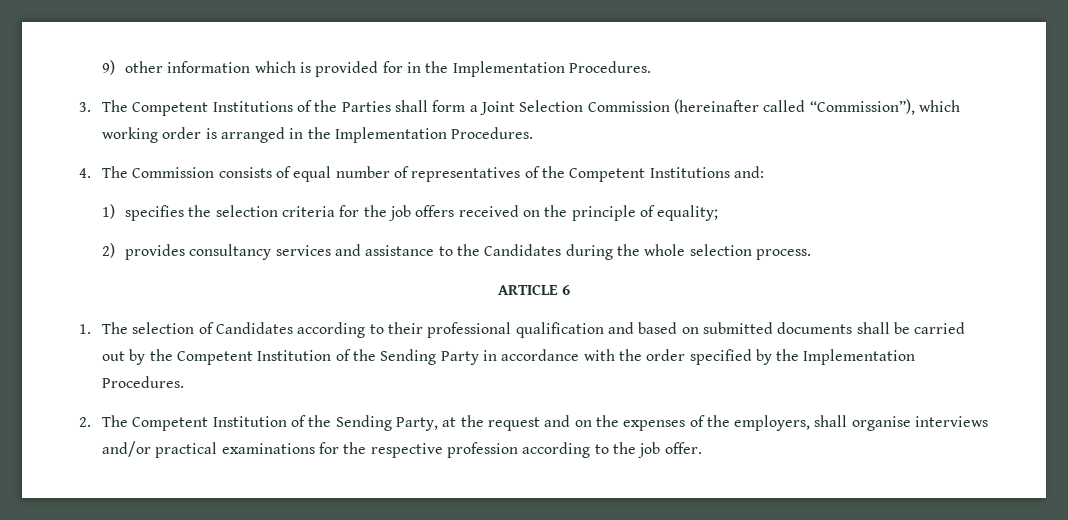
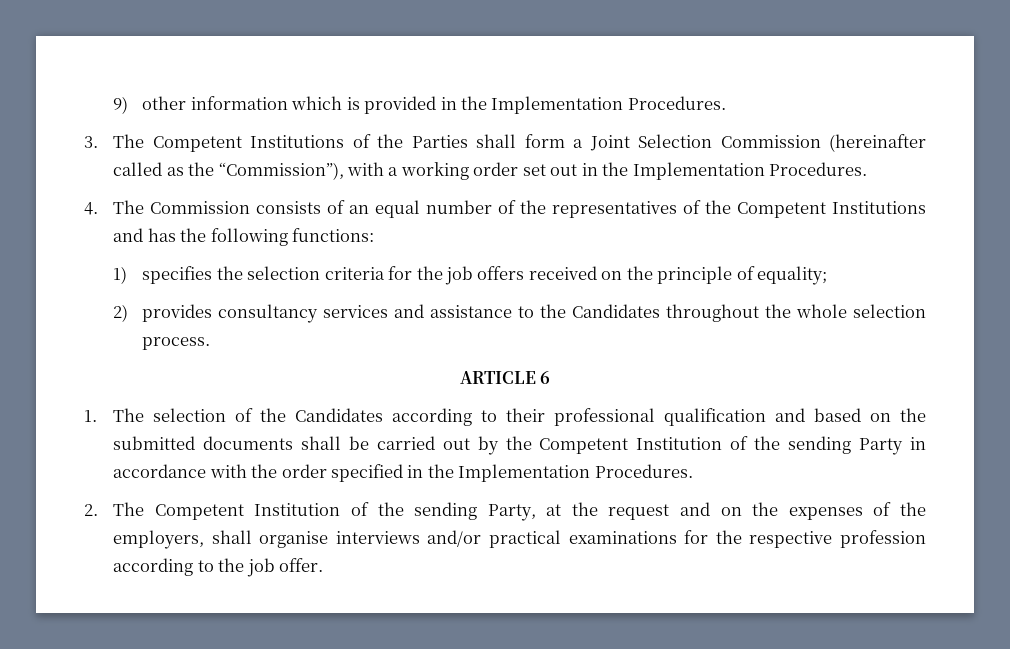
- 9) other information which is provided for in the Implementation Procedures.
+ 9) other information which is provided in the Implementation Procedures.
- 3. The Competent Institutions of the Parties shall form a Joint Selection Commission (hereinafter called “Commission”), which working order is arranged in the Implementation Procedures.
+ 3. The Competent Institutions of the Parties shall form a Joint Selection Commission (hereinafter called as the “Commission”), with a working order set out in the Implementation Procedures.
- 4. The Commission consists of equal number of representatives of the Competent Institutions and:
+ 4. The Commission consists of an equal number of the representatives of the Competent Institutions and has the following functions:
- 2) provides consultancy services and assistance to the Candidates during the whole selection process.
+ 2) provides consultancy services and assistance to the Candidates throughout the whole selection process.
- 1. The selection of Candidates according to their professional qualification and based on submitted documents shall be carried out by the Competent Institution of the Sending Party in accordance with the order specified by the Implementation Procedures.
+ 1. The selection of the Candidates according to their professional qualification and based on the submitted documents shall be carried out by the Competent Institution of the sending Party in accordance with the order specified in the Implementation Procedures.
- 2. The Competent Institution of the Sending Party, at the request and on the expenses of the employers, shall organise interviews and/or practical examinations for the respective profession according to the job offer.
+ 2. The Competent Institution of the sending Party, at the request and on the expenses of the employers, shall organise interviews and/or practical examinations for the respective profession according to the job offer.

